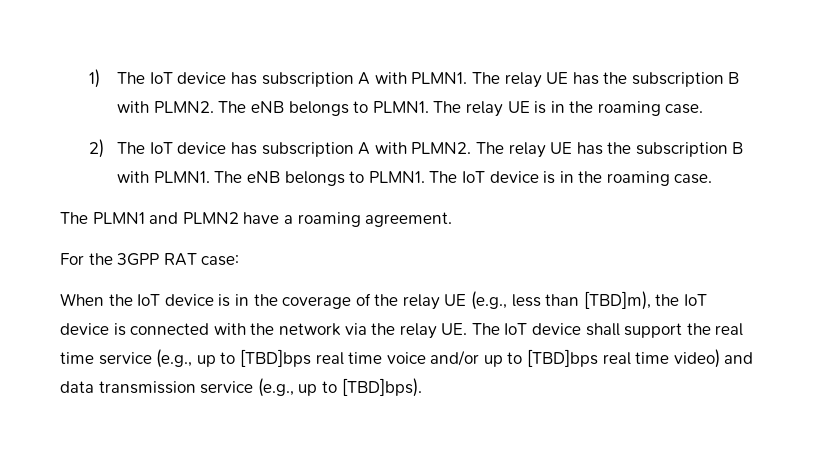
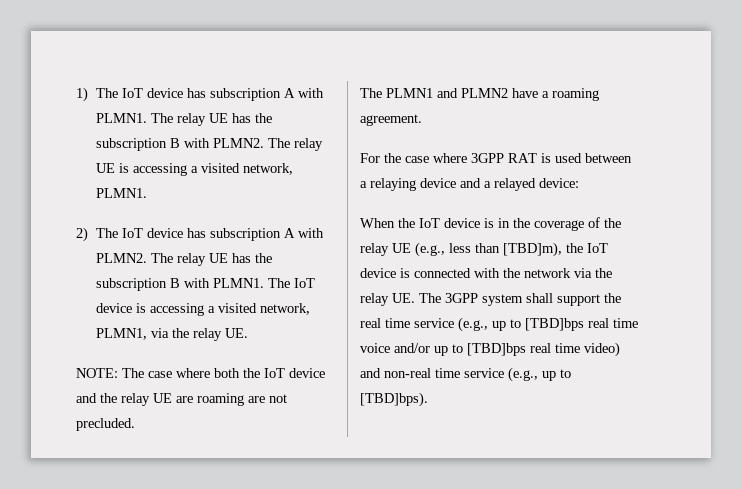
- The eNB belongs to PLMN1. The relay UE is in the roaming case.
+ The relay UE is accessing a visited network, PLMN1.
- The eNB belongs to PLMN1. The IoT device is in the roaming case.
+ The IoT device is accessing a visited network, PLMN1, via the relay UE.
+ NOTE: The case where both the IoT device and the relay UE are roaming are not precluded.
- For the 3GPP RAT case:
+ For the case where 3GPP RAT is used between a relaying device and a relayed device:
- When the IoT device is in the coverage of the relay UE (e.g., less than [TBD]m), the IoT device is connected with the network via the relay UE. The IoT device shall support the real time service (e.g., up to [TBD]bps real time voice and/or up to [TBD]bps real time video) and data transmission service (e.g., up to [TBD]bps).
+ When the IoT device is in the coverage of the relay UE (e.g., less than [TBD]m), the IoT device is connected with the network via the relay UE. The 3GPP system shall support the real time service (e.g., up to [TBD]bps real time voice and/or up to [TBD]bps real time video) and non-real time service (e.g., up to [TBD]bps).

